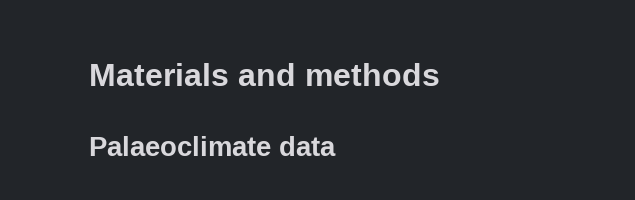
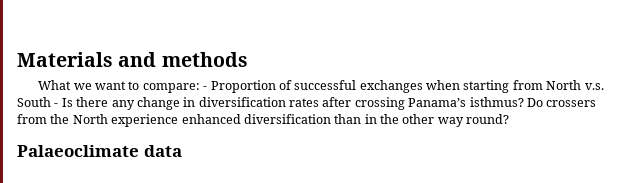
+ What we want to compare: - Proportion of successful exchanges when starting from North v.s. South - Is there any change in diversification rates after crossing Panama’s isthmus? Do crossers from the North experience enhanced diversification than in the other way round?

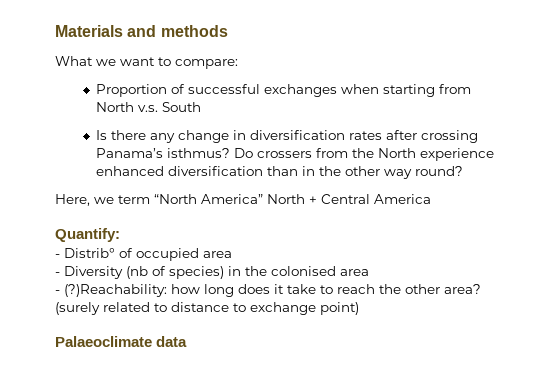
- What we want to compare: - Proportion of successful exchanges when starting from North v.s. South - Is there any change in diversification rates after crossing Panama’s isthmus?
+ What we want to compare:
+ Proportion of successful exchanges when starting from North v.s. South
+ Is there any change in diversification rates after crossing Panama’s isthmus?
+ Here, we term “North America” North + Central America
+ Quantify:
+ - Distrib° of occupied area
+ - Diversity (nb of species) in the colonised area
+ - (?)Reachability: how long does it take to reach the other area? (surely related to distance to exchange point)

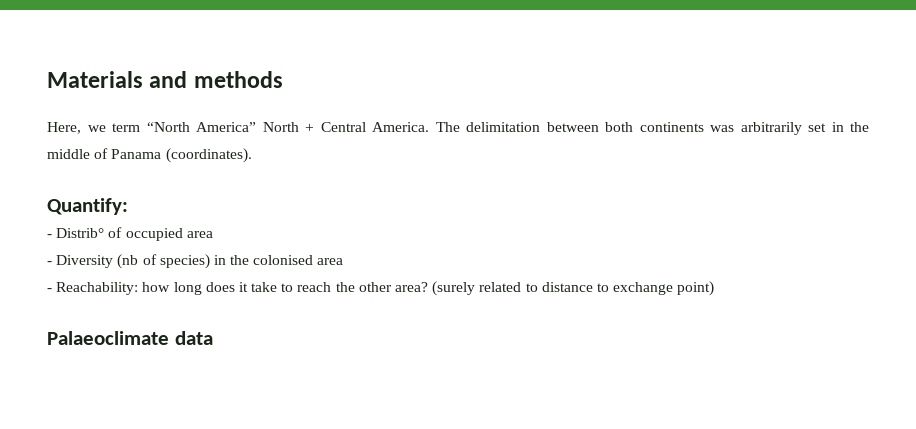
- What we want to compare:
- Proportion of successful exchanges when starting from North v.s. South
- Is there any change in diversification rates after crossing Panama’s isthmus? Do crossers from the North experience enhanced diversification than in the other way round?
- Here, we term “North America” North + Central America
+ Here, we term “North America” North + Central America. The delimitation between both continents was arbitrarily set in the middle of Panama (coordinates).
- - (?)Reachability: how long does it take to reach the other area?
+ - Reachability: how long does it take to reach the other area?

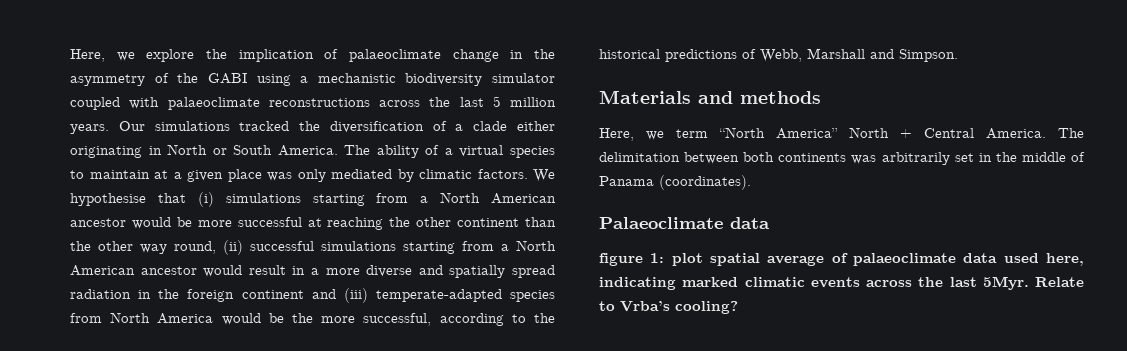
+ Here, we explore the implication of palaeoclimate change in the asymmetry of the GABI using a mechanistic biodiversity simulator coupled with palaeoclimate reconstructions across the last 5 million years. Our simulations tracked the diversification of a clade either originating in North or South America. The ability of a virtual species to maintain at a given place was only mediated by climatic factors. We hypothesise that (i) simulations starting from a North American ancestor would be more successful at reaching the other continent than the other way round, (ii) successful simulations starting from a North American ancestor would result in a more diverse and spatially spread radiation in the foreign continent and (iii) temperate-adapted species from North America would be the more successful, according to the historical predictions of Webb, Marshall and Simpson.
- Quantify:
- - Distrib° of occupied area
- - Diversity (nb of species) in the colonised area
- - Reachability: how long does it take to reach the other area? (surely related to distance to exchange point)
  Palaeoclimate data
+ figure 1: plot spatial average of palaeoclimate data used here, indicating marked climatic events across the last 5Myr. Relate to Vrba’s cooling?

